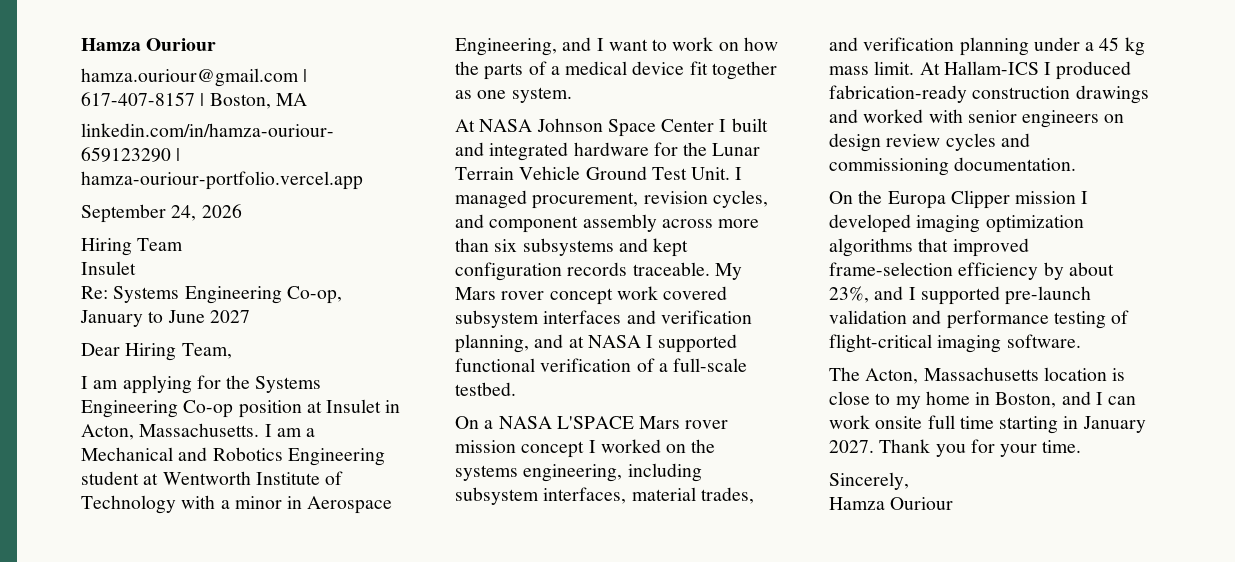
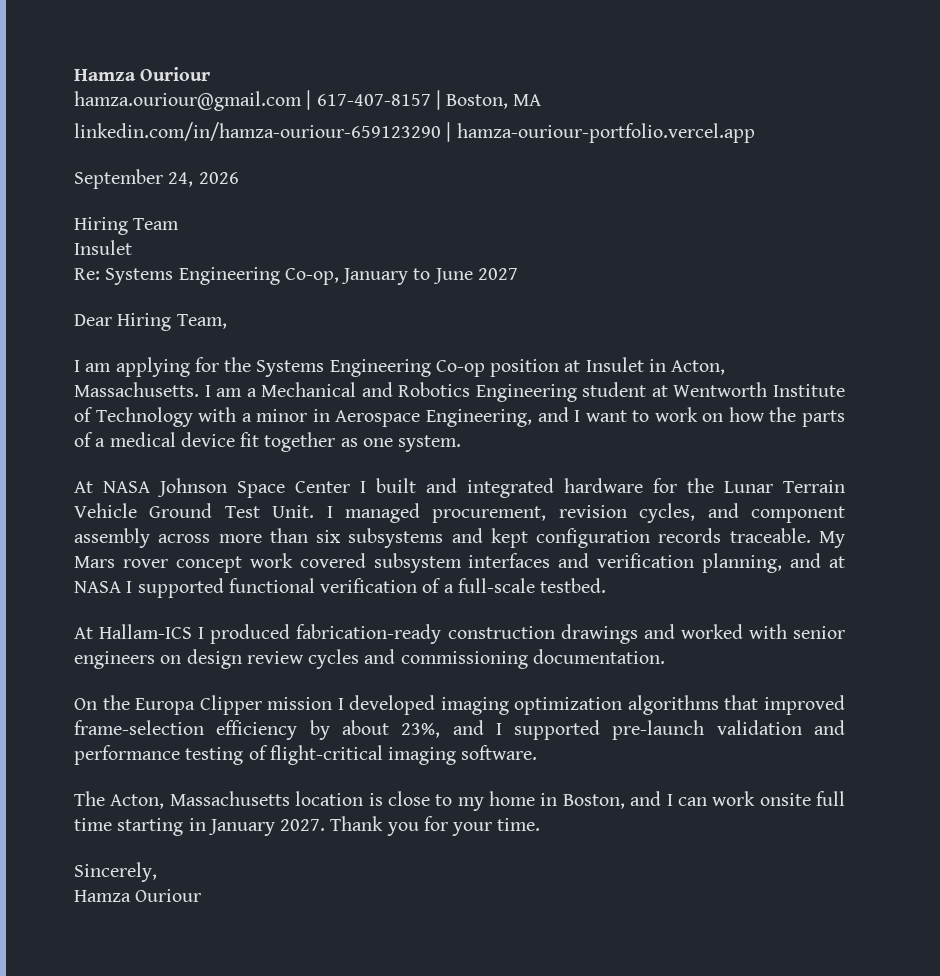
- On a NASA L'SPACE Mars rover mission concept I worked on the systems engineering, including subsystem interfaces, material trades, and verification planning under a 45 kg mass limit.

